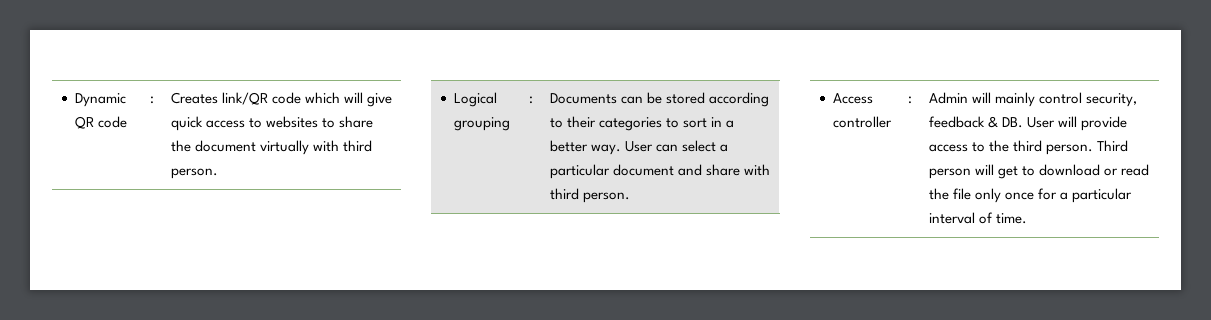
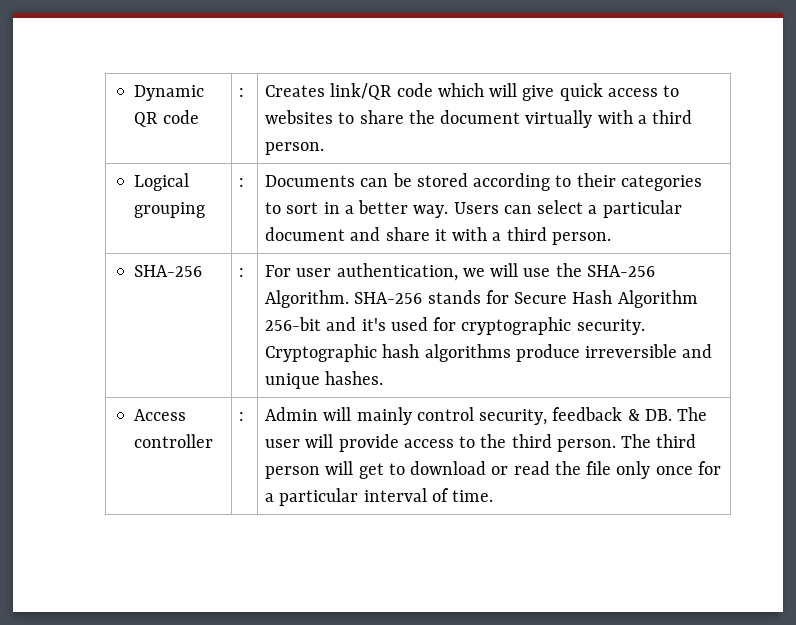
- Dynamic QR code | : | Creates link/QR code which will give quick access to websites to share the document virtually with third person.
+ Dynamic QR code | : | Creates link/QR code which will give quick access to websites to share the document virtually with a third person.
- Logical grouping | : | Documents can be stored according to their categories to sort in a better way. User can select a particular document and share with third person.
+ Logical grouping | : | Documents can be stored according to their categories to sort in a better way. Users can select a particular document and share it with a third person.
+ SHA-256 | : | For user authentication, we will use the SHA-256 Algorithm. SHA-256 stands for Secure Hash Algorithm 256-bit and it's used for cryptographic security. Cryptographic hash algorithms produce irreversible and unique hashes.
- Access controller | : | Admin will mainly control security, feedback & DB. User will provide access to the third person. Third person will get to download or read the file only once for a particular interval of time.
+ Access controller | : | Admin will mainly control security, feedback & DB. The user will provide access to the third person. The third person will get to download or read the file only once for a particular interval of time.

